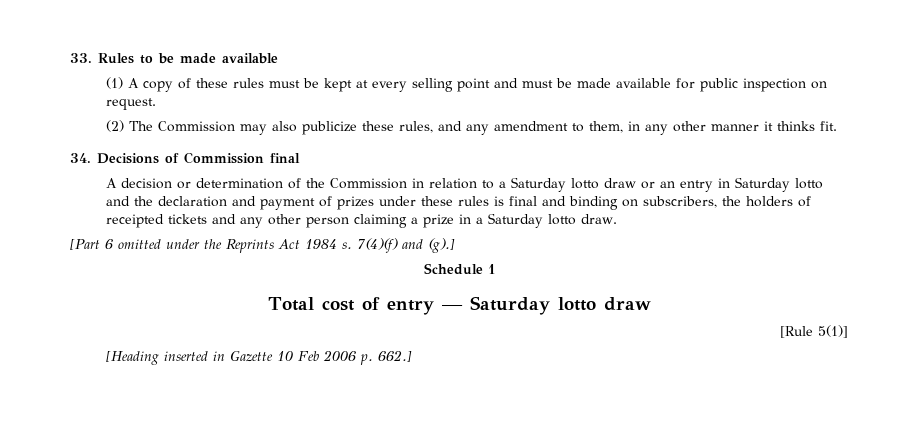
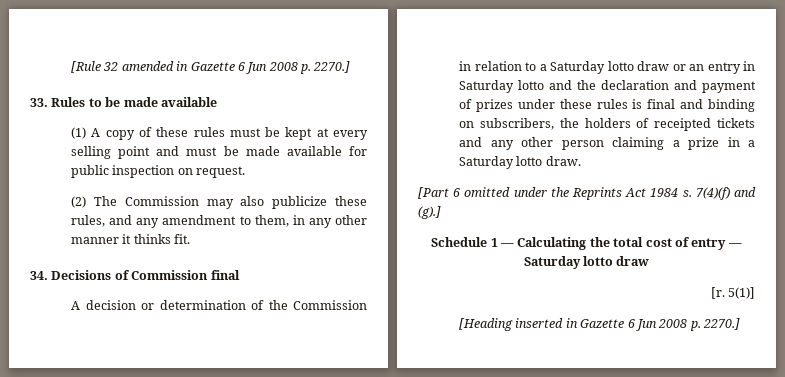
+ [Rule 32 amended in Gazette 6 Jun 2008 p. 2270.]
- Schedule 1
- Total cost of entry — Saturday lotto draw
+ Schedule 1 — Calculating the total cost of entry — Saturday lotto draw
- [Rule 5(1)]
+ [r. 5(1)]
- [Heading inserted in Gazette 10 Feb 2006 p. 662.]
+ [Heading inserted in Gazette 6 Jun 2008 p. 2270.]

